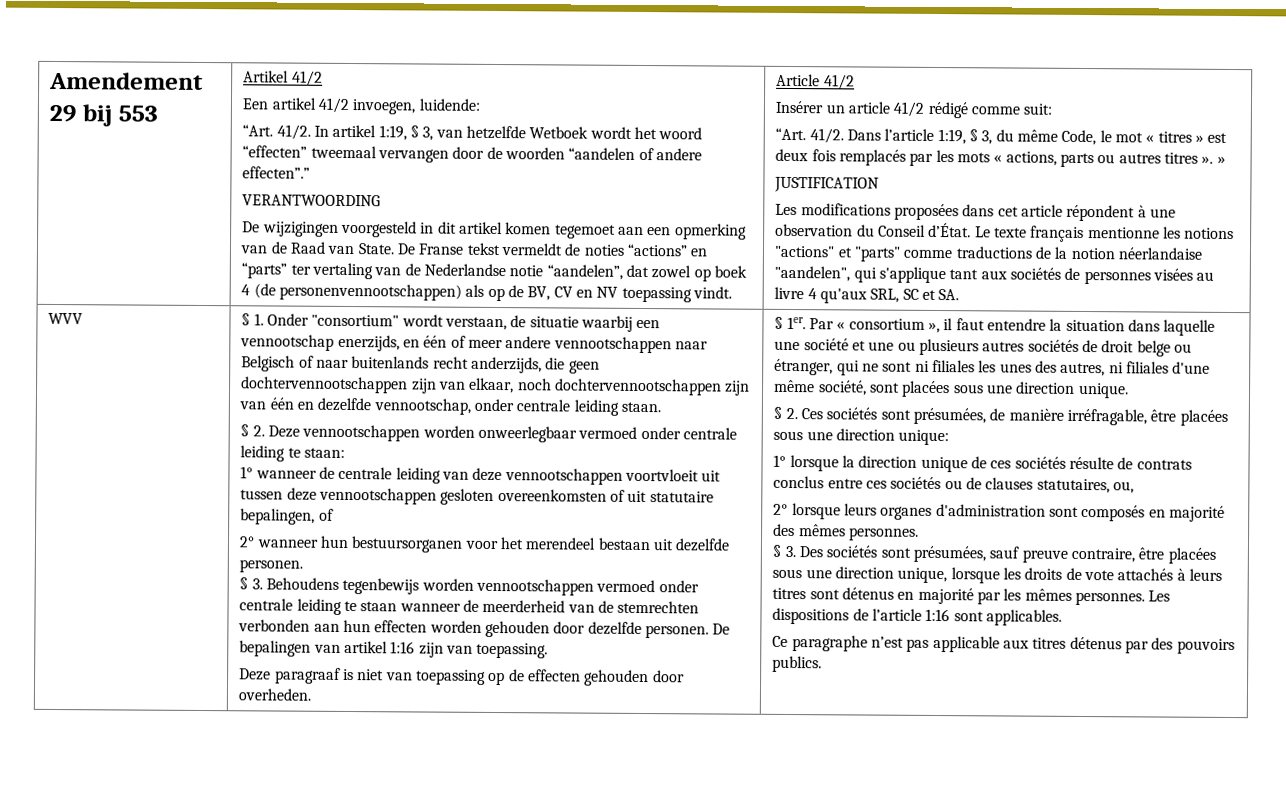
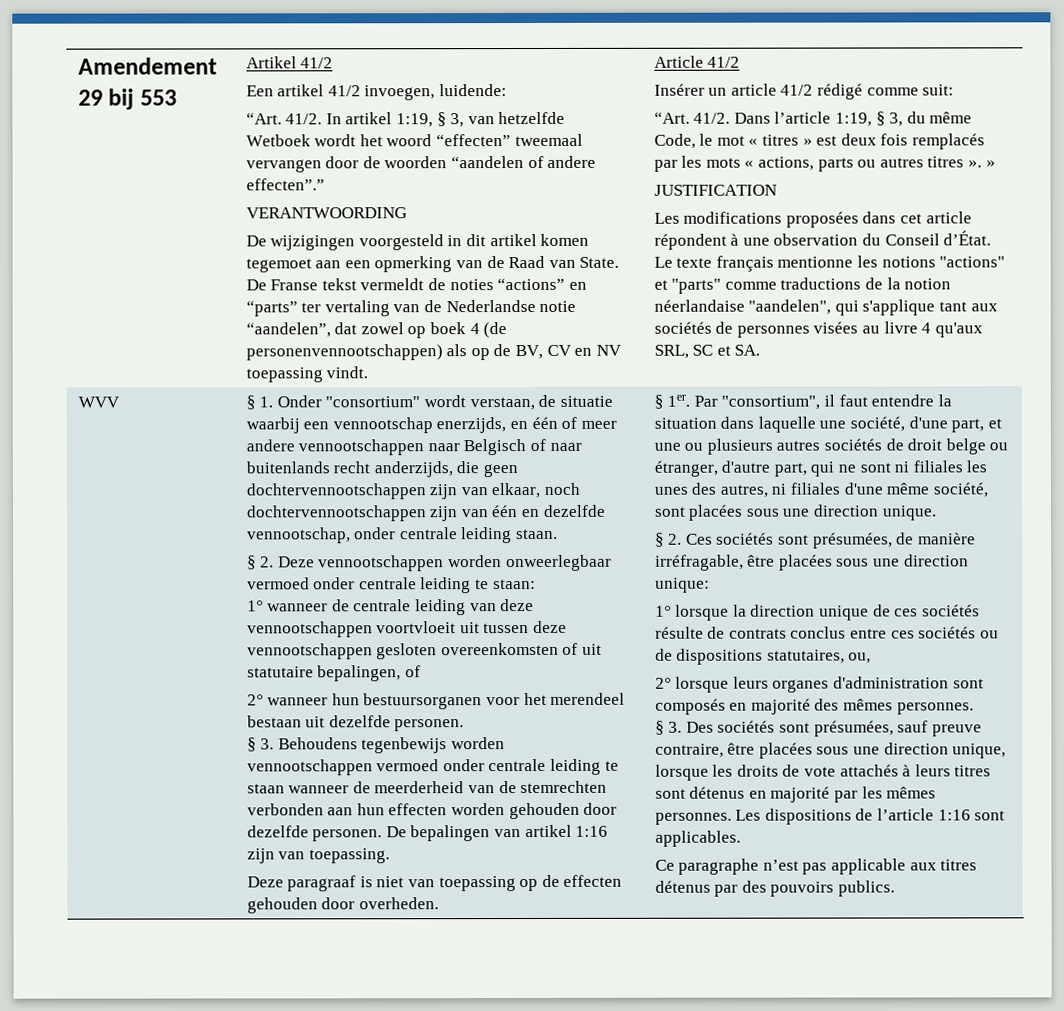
- Par « consortium », il faut entendre la situation dans laquelle une société et une ou plusieurs autres sociétés de droit belge ou étranger, qui ne sont ni filiales les unes des autres, ni filiales d'une même société, sont placées sous une direction unique.
+ Par "consortium", il faut entendre la situation dans laquelle une société, d'une part, et une ou plusieurs autres sociétés de droit belge ou étranger, d'autre part, qui ne sont ni filiales les unes des autres, ni filiales d'une même société, sont placées sous une direction unique.
- 1° lorsque la direction unique de ces sociétés résulte de contrats conclus entre ces sociétés ou de clauses statutaires, ou,
+ 1° lorsque la direction unique de ces sociétés résulte de contrats conclus entre ces sociétés ou de dispositions statutaires, ou,

